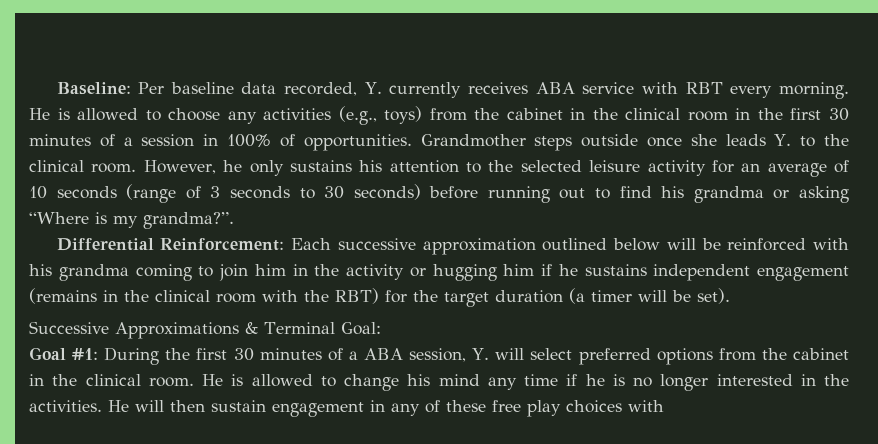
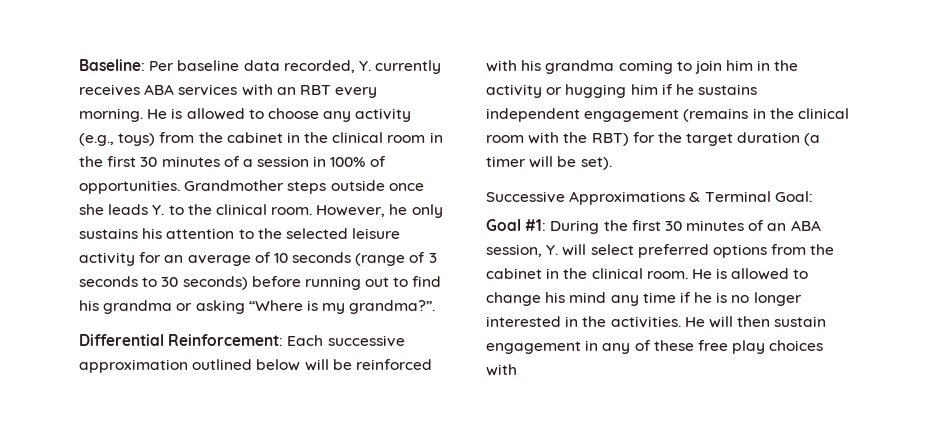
- Baseline: Per baseline data recorded, Y. currently receives ABA service with RBT every morning.
+ Baseline: Per baseline data recorded, Y. currently receives ABA services with an RBT every morning.
- He is allowed to choose any activities (e.g., toys) from the cabinet in the clinical room in the first 30 minutes of a session in 100% of opportunities.
+ He is allowed to choose any activity (e.g., toys) from the cabinet in the clinical room in the first 30 minutes of a session in 100% of opportunities.
- Goal #1: During the first 30 minutes of a ABA session, Y. will select preferred options from the cabinet in the clinical room.
+ Goal #1: During the first 30 minutes of an ABA session, Y. will select preferred options from the cabinet in the clinical room.

